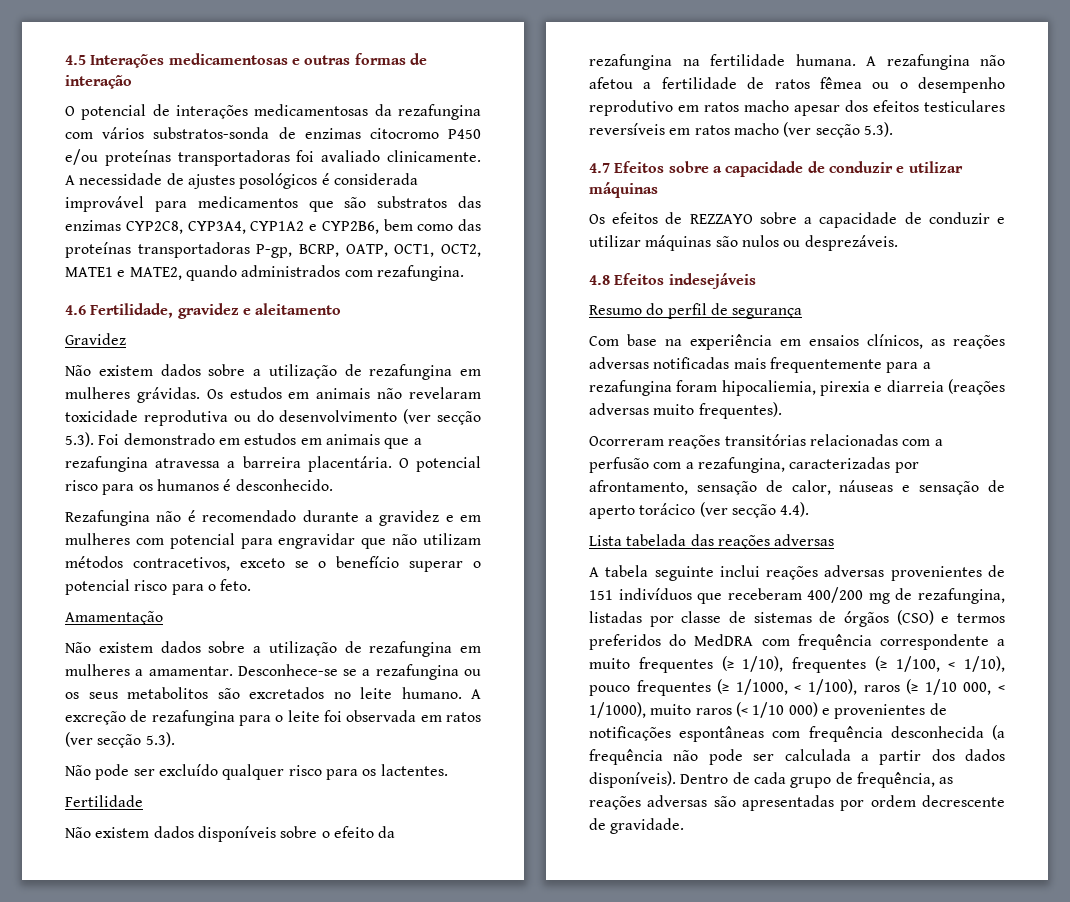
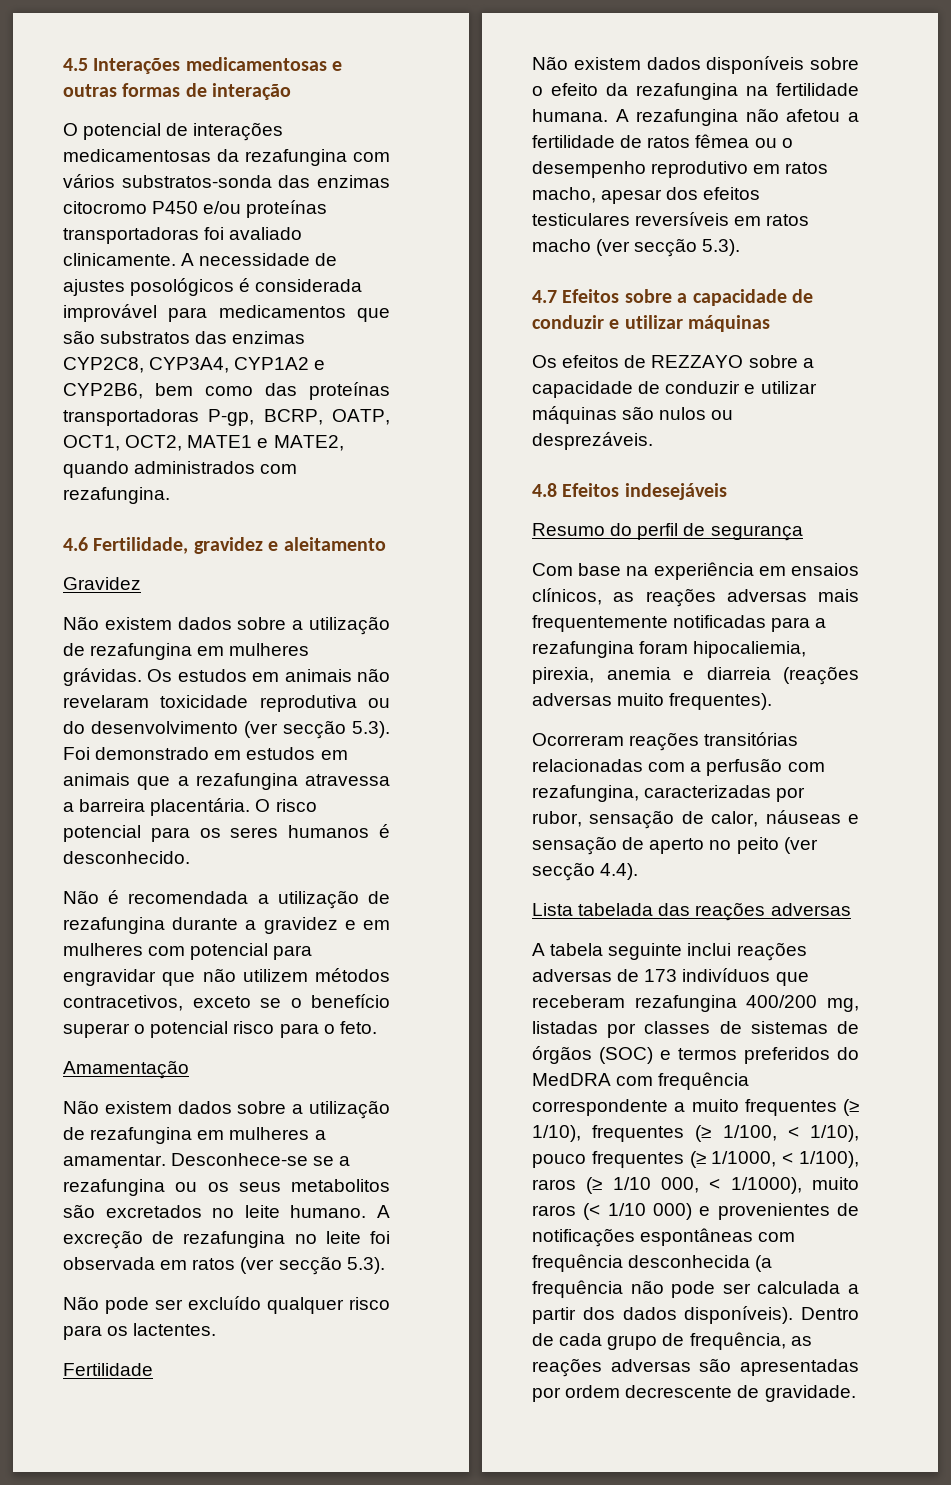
- O potencial de interações medicamentosas da rezafungina com vários substratos-sonda de enzimas citocromo P450 e/ou proteínas transportadoras foi avaliado clinicamente.
+ O potencial de interações medicamentosas da rezafungina com vários substratos-sonda das enzimas citocromo P450 e/ou proteínas transportadoras foi avaliado clinicamente.
- O potencial risco para os humanos é desconhecido.
+ O risco potencial para os seres humanos é desconhecido.
- Rezafungina não é recomendado durante a gravidez e em mulheres com potencial para engravidar que não utilizam métodos contracetivos, exceto se o benefício superar o potencial risco para o feto.
+ Não é recomendada a utilização de rezafungina durante a gravidez e em mulheres com potencial para engravidar que não utilizem métodos contracetivos, exceto se o benefício superar o potencial risco para o feto.
- A excreção de rezafungina para o leite foi observada em ratos (ver secção 5.3).
+ A excreção de rezafungina no leite foi observada em ratos (ver secção 5.3).
- A rezafungina não afetou a fertilidade de ratos fêmea ou o desempenho reprodutivo em ratos macho apesar dos efeitos testiculares reversíveis em ratos macho (ver secção 5.3).
+ A rezafungina não afetou a fertilidade de ratos fêmea ou o desempenho reprodutivo em ratos macho, apesar dos efeitos testiculares reversíveis em ratos macho (ver secção 5.3).
- Com base na experiência em ensaios clínicos, as reações adversas notificadas mais frequentemente para a rezafungina foram hipocaliemia, pirexia e diarreia (reações adversas muito frequentes).
+ Com base na experiência em ensaios clínicos, as reações adversas mais frequentemente notificadas para a rezafungina foram hipocaliemia, pirexia, anemia e diarreia (reações adversas muito frequentes).
- Ocorreram reações transitórias relacionadas com a perfusão com a rezafungina, caracterizadas por afrontamento, sensação de calor, náuseas e sensação de aperto torácico (ver secção 4.4).
+ Ocorreram reações transitórias relacionadas com a perfusão com rezafungina, caracterizadas por rubor, sensação de calor, náuseas e sensação de aperto no peito (ver secção 4.4).
- A tabela seguinte inclui reações adversas provenientes de 151 indivíduos que receberam 400/200 mg de rezafungina, listadas por classe de sistemas de órgãos (CSO) e termos preferidos do MedDRA com frequência correspondente a muito frequentes (≥ 1/10), frequentes (≥ 1/100, < 1/10), pouco frequentes (≥ 1/1000, < 1/100), raros (≥ 1/10 000, < 1/1000), muito raros (< 1/10 000) e provenientes de notificações espontâneas com frequência desconhecida (a frequência não pode ser calculada a partir dos dados disponíveis).
+ A tabela seguinte inclui reações adversas de 173 indivíduos que receberam rezafungina 400/200 mg, listadas por classes de sistemas de órgãos (SOC) e termos preferidos do MedDRA com frequência correspondente a muito frequentes (≥ 1/10), frequentes (≥ 1/100, < 1/10), pouco frequentes (≥ 1/1000, < 1/100), raros (≥ 1/10 000, < 1/1000), muito raros (< 1/10 000) e provenientes de notificações espontâneas com frequência desconhecida (a frequência não pode ser calculada a partir dos dados disponíveis).

